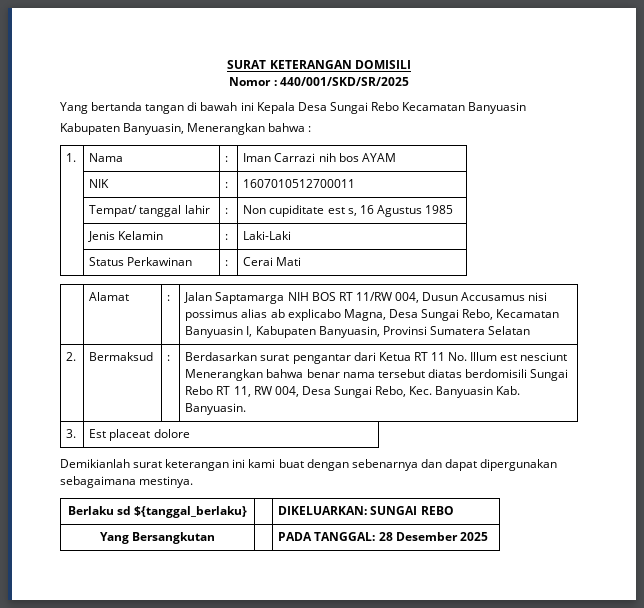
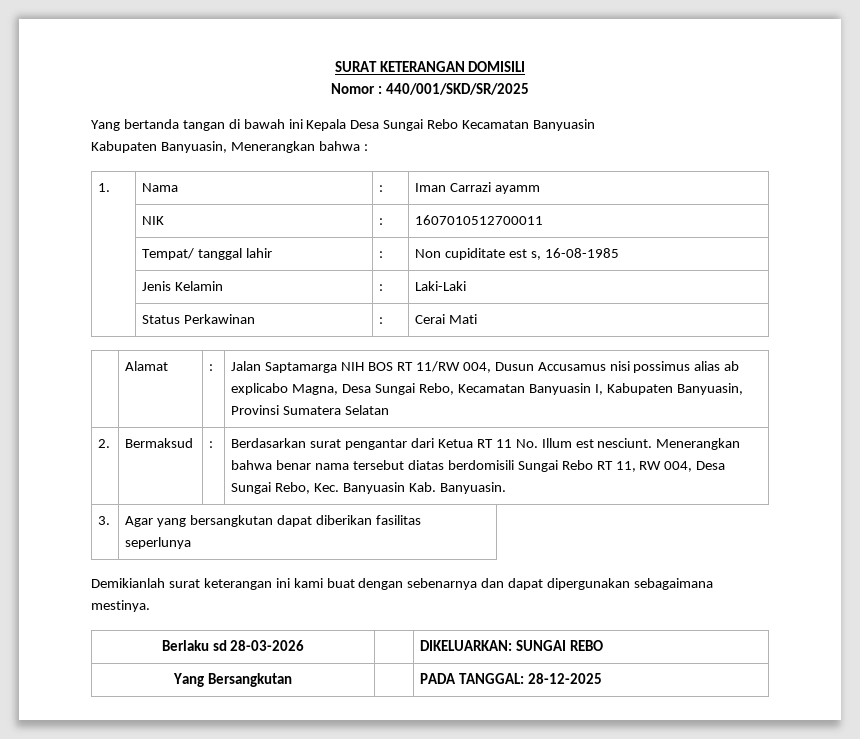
- 1. | Nama | : | Iman Carrazi nih bos AYAM
+ 1. | Nama | : | Iman Carrazi ayamm
- | Tempat/ tanggal lahir | : | Non cupiditate est s, 16 Agustus 1985
+ | Tempat/ tanggal lahir | : | Non cupiditate est s, 16-08-1985
- 2. | Bermaksud | : | Berdasarkan surat pengantar dari Ketua RT 11 No. Illum est nesciunt Menerangkan bahwa benar nama tersebut diatas berdomisili Sungai Rebo RT 11, RW 004, Desa Sungai Rebo, Kec. Banyuasin Kab. Banyuasin.
+ 2. | Bermaksud | : | Berdasarkan surat pengantar dari Ketua RT 11 No. Illum est nesciunt. Menerangkan bahwa benar nama tersebut diatas berdomisili Sungai Rebo RT 11, RW 004, Desa Sungai Rebo, Kec. Banyuasin Kab. Banyuasin.
- 3. | Est placeat dolore
+ 3. | Agar yang bersangkutan dapat diberikan fasilitas seperlunya
- Berlaku sd ${tanggal_berlaku} | | DIKELUARKAN: SUNGAI REBO
+ Berlaku sd 28-03-2026 | | DIKELUARKAN: SUNGAI REBO
- Yang Bersangkutan | | PADA TANGGAL: 28 Desember 2025
+ Yang Bersangkutan | | PADA TANGGAL: 28-12-2025

